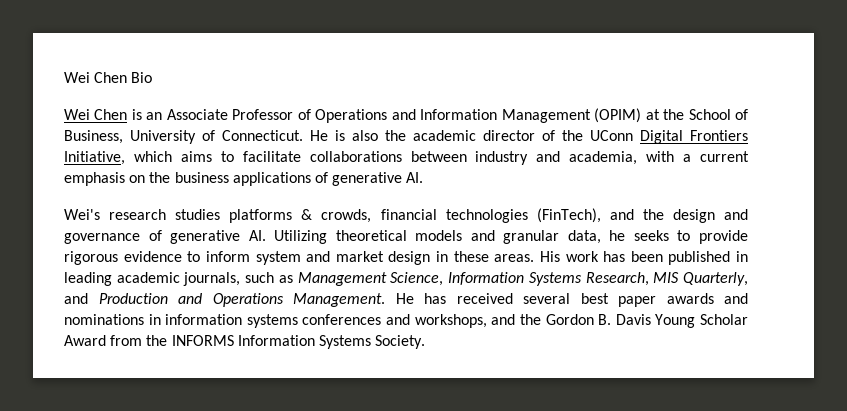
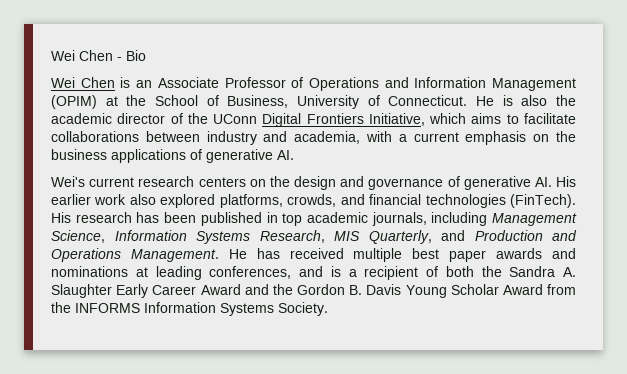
- Wei Chen Bio
+ Wei Chen - Bio
- Wei's research studies platforms & crowds, financial technologies (FinTech), and the design and governance of generative AI. Utilizing theoretical models and granular data, he seeks to provide rigorous evidence to inform system and market design in these areas. His work has been published in leading academic journals, such as Management Science, Information Systems Research, MIS Quarterly, and Production and Operations Management.
+ Wei's current research centers on the design and governance of generative AI. His earlier work also explored platforms, crowds, and financial technologies (FinTech). His research has been published in top academic journals, including Management Science, Information Systems Research, MIS Quarterly, and Production and Operations Management.
- He has received several best paper awards and nominations in information systems conferences and workshops, and the Gordon B. Davis Young Scholar Award from the INFORMS Information Systems Society.
+ He has received multiple best paper awards and nominations at leading conferences, and is a recipient of both the Sandra A. Slaughter Early Career Award and the Gordon B. Davis Young Scholar Award from the INFORMS Information Systems Society.

